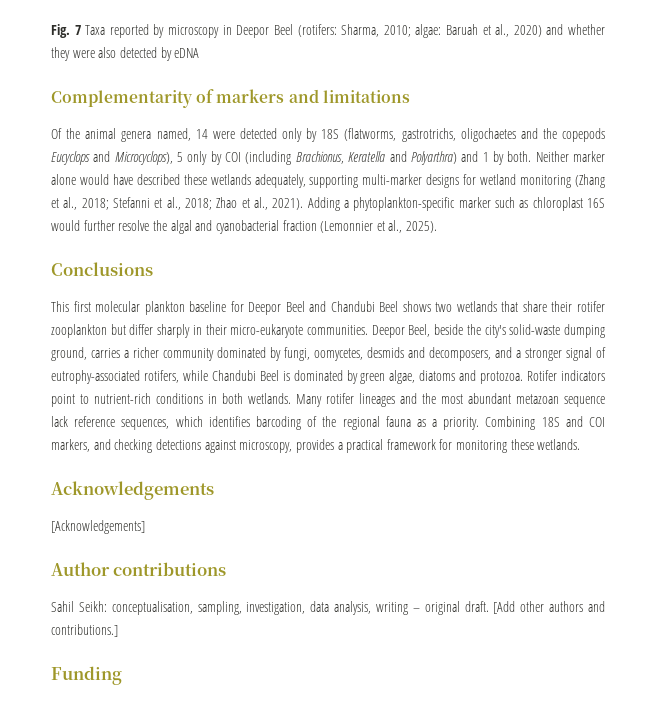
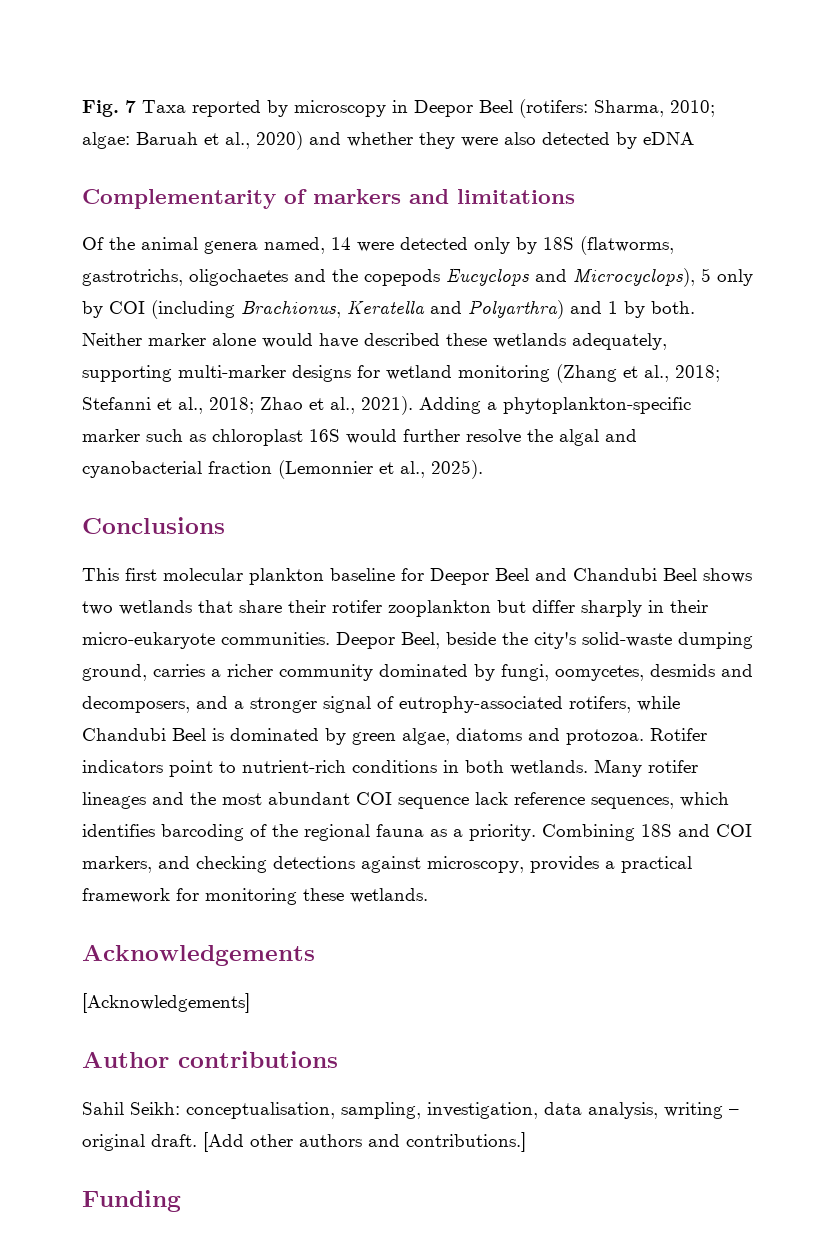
- Many rotifer lineages and the most abundant metazoan sequence lack reference sequences, which identifies barcoding of the regional fauna as a priority.
+ Many rotifer lineages and the most abundant COI sequence lack reference sequences, which identifies barcoding of the regional fauna as a priority.

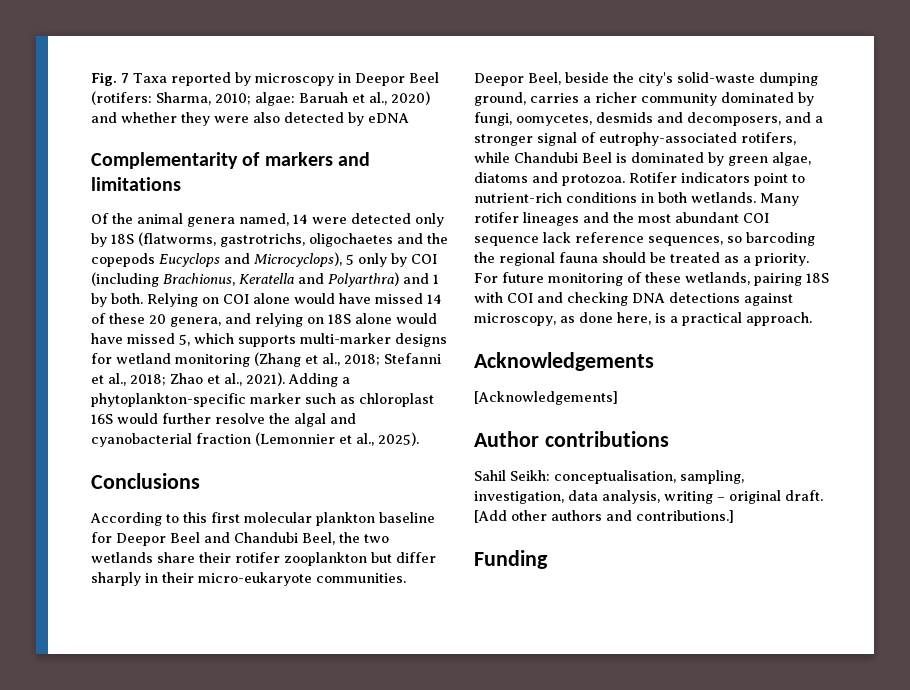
- Neither marker alone would have described these wetlands adequately, supporting multi-marker designs for wetland monitoring (Zhang et al., 2018; Stefanni et al., 2018; Zhao et al., 2021).
+ Relying on COI alone would have missed 14 of these 20 genera, and relying on 18S alone would have missed 5, which supports multi-marker designs for wetland monitoring (Zhang et al., 2018; Stefanni et al., 2018; Zhao et al., 2021).
- This first molecular plankton baseline for Deepor Beel and Chandubi Beel shows two wetlands that share their rotifer zooplankton but differ sharply in their micro-eukaryote communities.
+ According to this first molecular plankton baseline for Deepor Beel and Chandubi Beel, the two wetlands share their rotifer zooplankton but differ sharply in their micro-eukaryote communities.
- Many rotifer lineages and the most abundant COI sequence lack reference sequences, which identifies barcoding of the regional fauna as a priority. Combining 18S and COI markers, and checking detections against microscopy, provides a practical framework for monitoring these wetlands.
+ Many rotifer lineages and the most abundant COI sequence lack reference sequences, so barcoding the regional fauna should be treated as a priority. For future monitoring of these wetlands, pairing 18S with COI and checking DNA detections against microscopy, as done here, is a practical approach.

